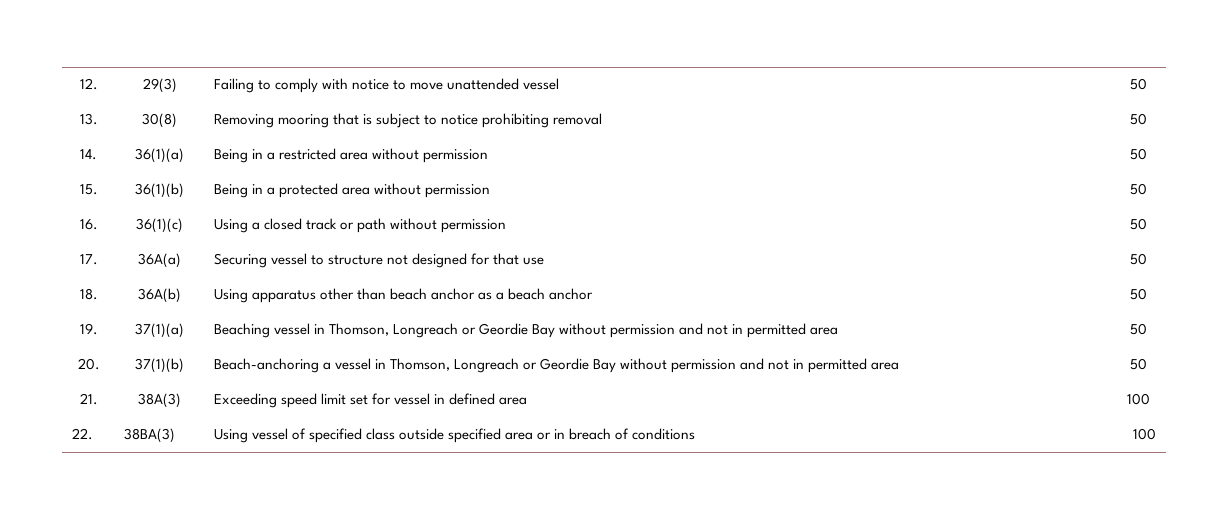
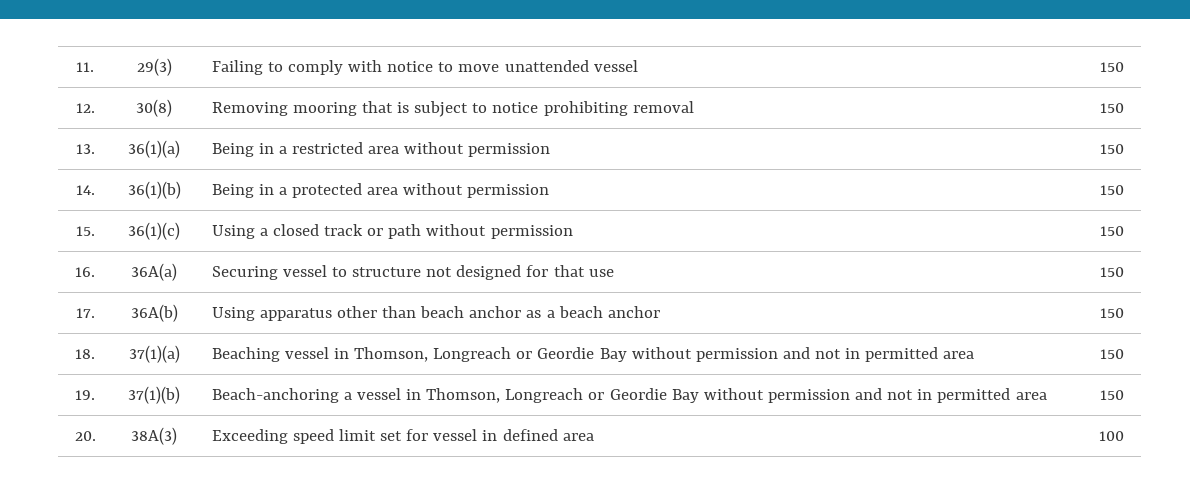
- 12. | 29(3) | Failing to comply with notice to move unattended vessel | 50
- 13. | 30(8) | Removing mooring that is subject to notice prohibiting removal | 50
- 14. | 36(1)(a) | Being in a restricted area without permission | 50
- 15. | 36(1)(b) | Being in a protected area without permission | 50
- 16. | 36(1)(c) | Using a closed track or path without permission | 50
- 17. | 36A(a) | Securing vessel to structure not designed for that use | 50
- 18. | 36A(b) | Using apparatus other than beach anchor as a beach anchor | 50
- 19. | 37(1)(a) | Beaching vessel in Thomson, Longreach or Geordie Bay without permission and not in permitted area | 50
- 20. | 37(1)(b) | Beach-anchoring a vessel in Thomson, Longreach or Geordie Bay without permission and not in permitted area | 50
- 21. | 38A(3) | Exceeding speed limit set for vessel in defined area | 100
+ 11. | 29(3) | Failing to comply with notice to move unattended vessel | 150
+ 12. | 30(8) | Removing mooring that is subject to notice prohibiting removal | 150
+ 13. | 36(1)(a) | Being in a restricted area without permission | 150
+ 14. | 36(1)(b) | Being in a protected area without permission | 150
+ 15. | 36(1)(c) | Using a closed track or path without permission | 150
+ 16. | 36A(a) | Securing vessel to structure not designed for that use | 150
+ 17. | 36A(b) | Using apparatus other than beach anchor as a beach anchor | 150
+ 18. | 37(1)(a) | Beaching vessel in Thomson, Longreach or Geordie Bay without permission and not in permitted area | 150
+ 19. | 37(1)(b) | Beach-anchoring a vessel in Thomson, Longreach or Geordie Bay without permission and not in permitted area | 150
+ 20. | 38A(3) | Exceeding speed limit set for vessel in defined area | 100
- 22. | 38BA(3) | Using vessel of specified class outside specified area or in breach of conditions | 100

